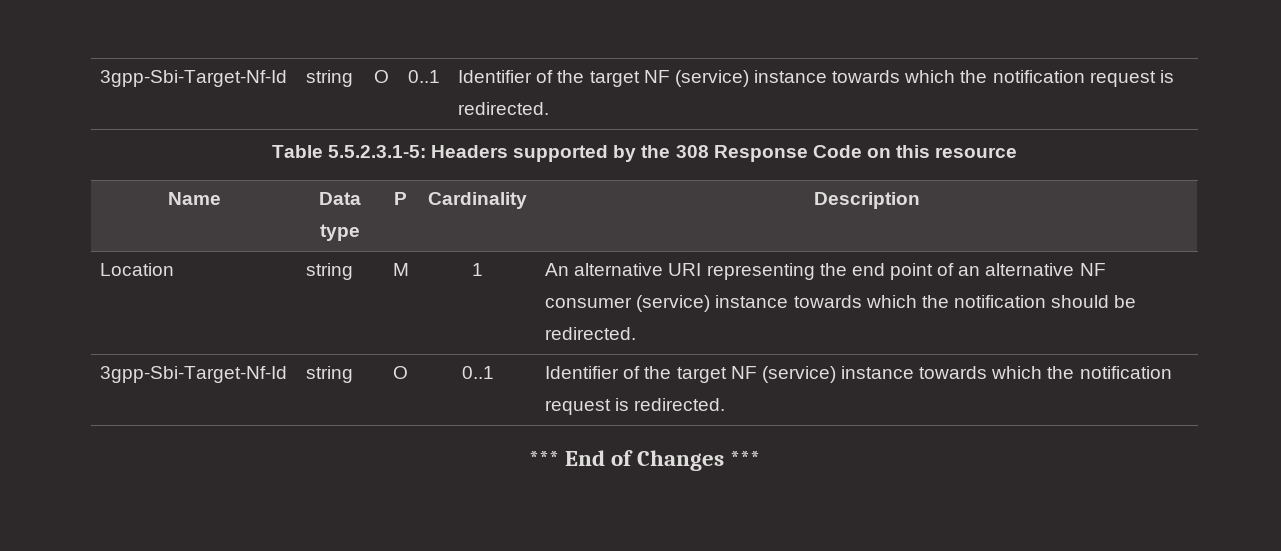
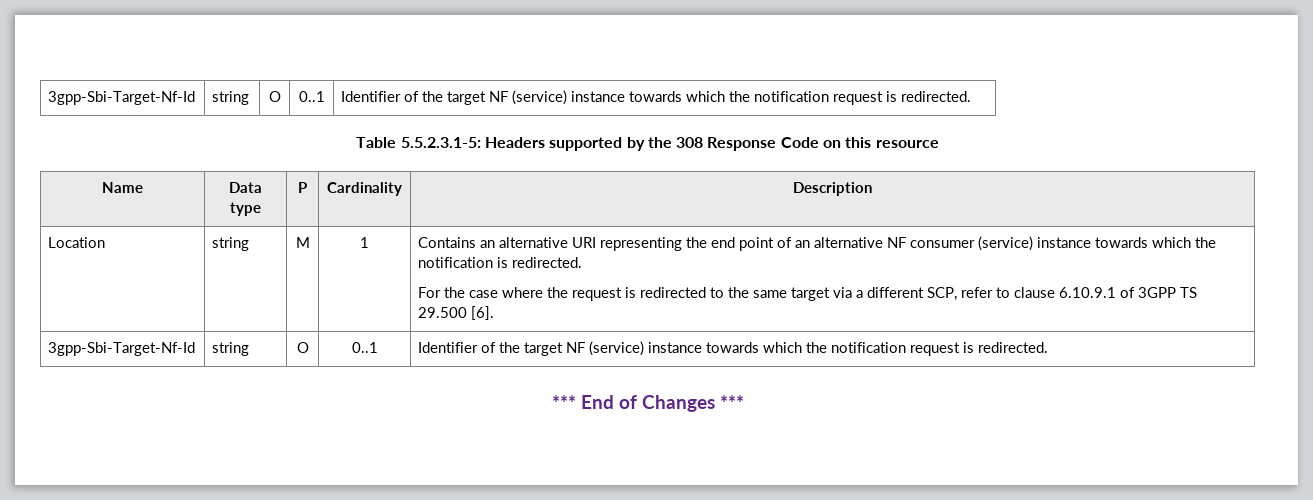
- An alternative URI representing the end point of an alternative NF consumer (service) instance towards which the notification should be redirected.
+ Contains an alternative URI representing the end point of an alternative NF consumer (service) instance towards which the notification is redirected.
+ For the case where the request is redirected to the same target via a different SCP, refer to clause 6.10.9.1 of 3GPP TS 29.500 [6].

